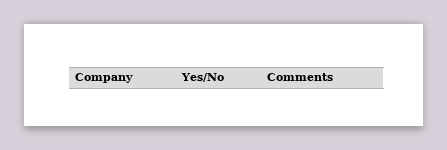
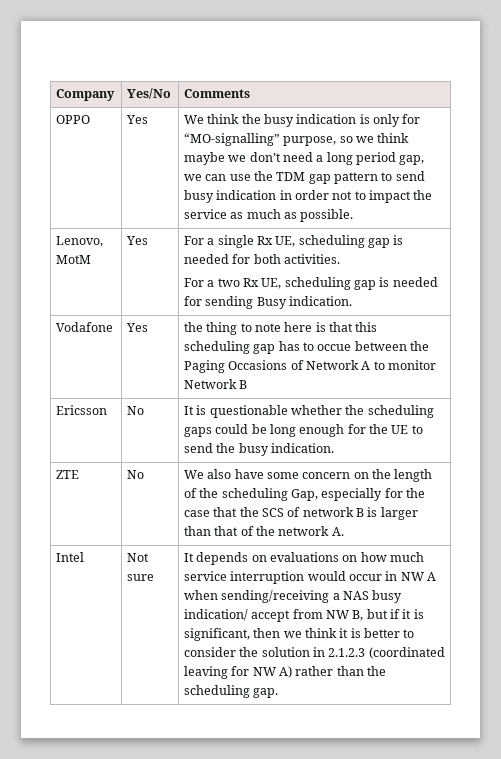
+ OPPO | Yes | We think the busy indication is only for “MO-signalling” purpose, so we think maybe we don’t need a long period gap, we can use the TDM gap pattern to send busy indication in order not to impact the service as much as possible.
+ Lenovo, MotM | Yes | For a single Rx UE, scheduling gap is needed for both activities.
+ For a two Rx UE, scheduling gap is needed for sending Busy indication.
+ Vodafone | Yes | the thing to note here is that this scheduling gap has to occue between the Paging Occasions of Network A to monitor Network B
+ Ericsson | No | It is questionable whether the scheduling gaps could be long enough for the UE to send the busy indication.
+ ZTE | No | We also have some concern on the length of the scheduling Gap, especially for the case that the SCS of network B is larger than that of the network A.
+ Intel | Not sure | It depends on evaluations on how much service interruption would occur in NW A when sending/receiving a NAS busy indication/ accept from NW B, but if it is significant, then we think it is better to consider the solution in 2.1.2.3 (coordinated leaving for NW A) rather than the scheduling gap.

